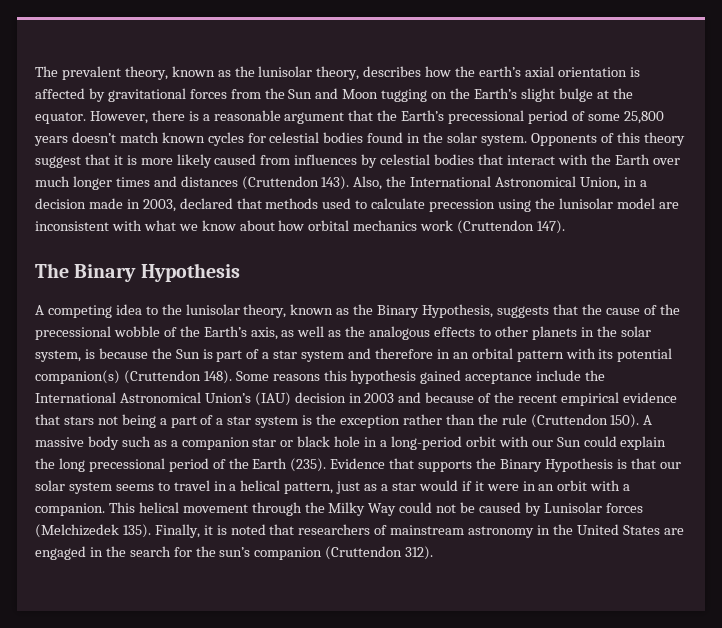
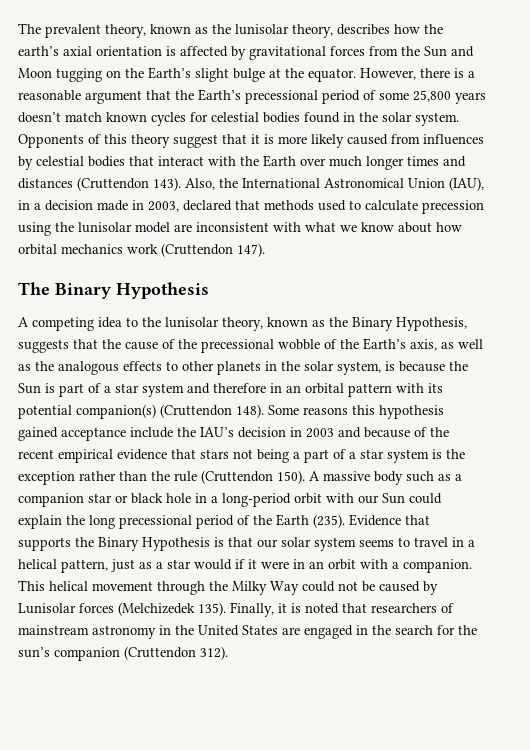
- Also, the International Astronomical Union, in a decision made in 2003, declared that methods used to calculate precession using the lunisolar model are inconsistent with what we know about how orbital mechanics work (Cruttendon 147).
+ Also, the International Astronomical Union (IAU), in a decision made in 2003, declared that methods used to calculate precession using the lunisolar model are inconsistent with what we know about how orbital mechanics work (Cruttendon 147).
- Some reasons this hypothesis gained acceptance include the International Astronomical Union’s (IAU) decision in 2003 and because of the recent empirical evidence that stars not being a part of a star system is the exception rather than the rule (Cruttendon 150).
+ Some reasons this hypothesis gained acceptance include the IAU’s decision in 2003 and because of the recent empirical evidence that stars not being a part of a star system is the exception rather than the rule (Cruttendon 150).

